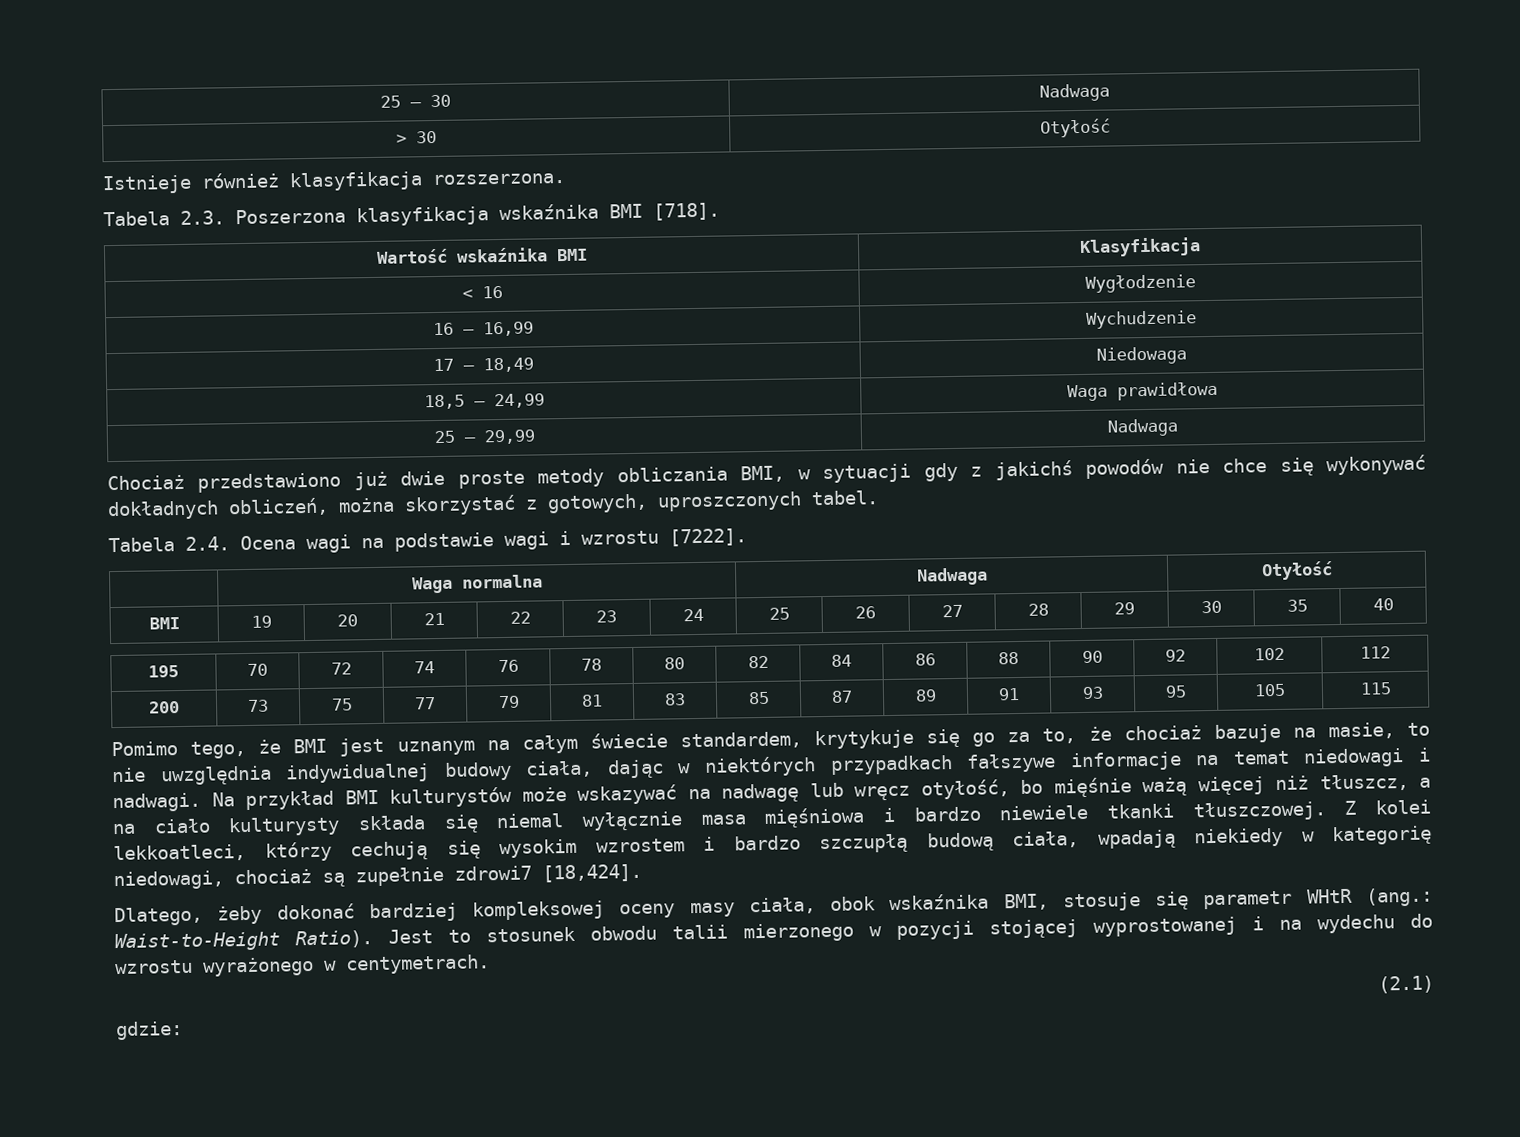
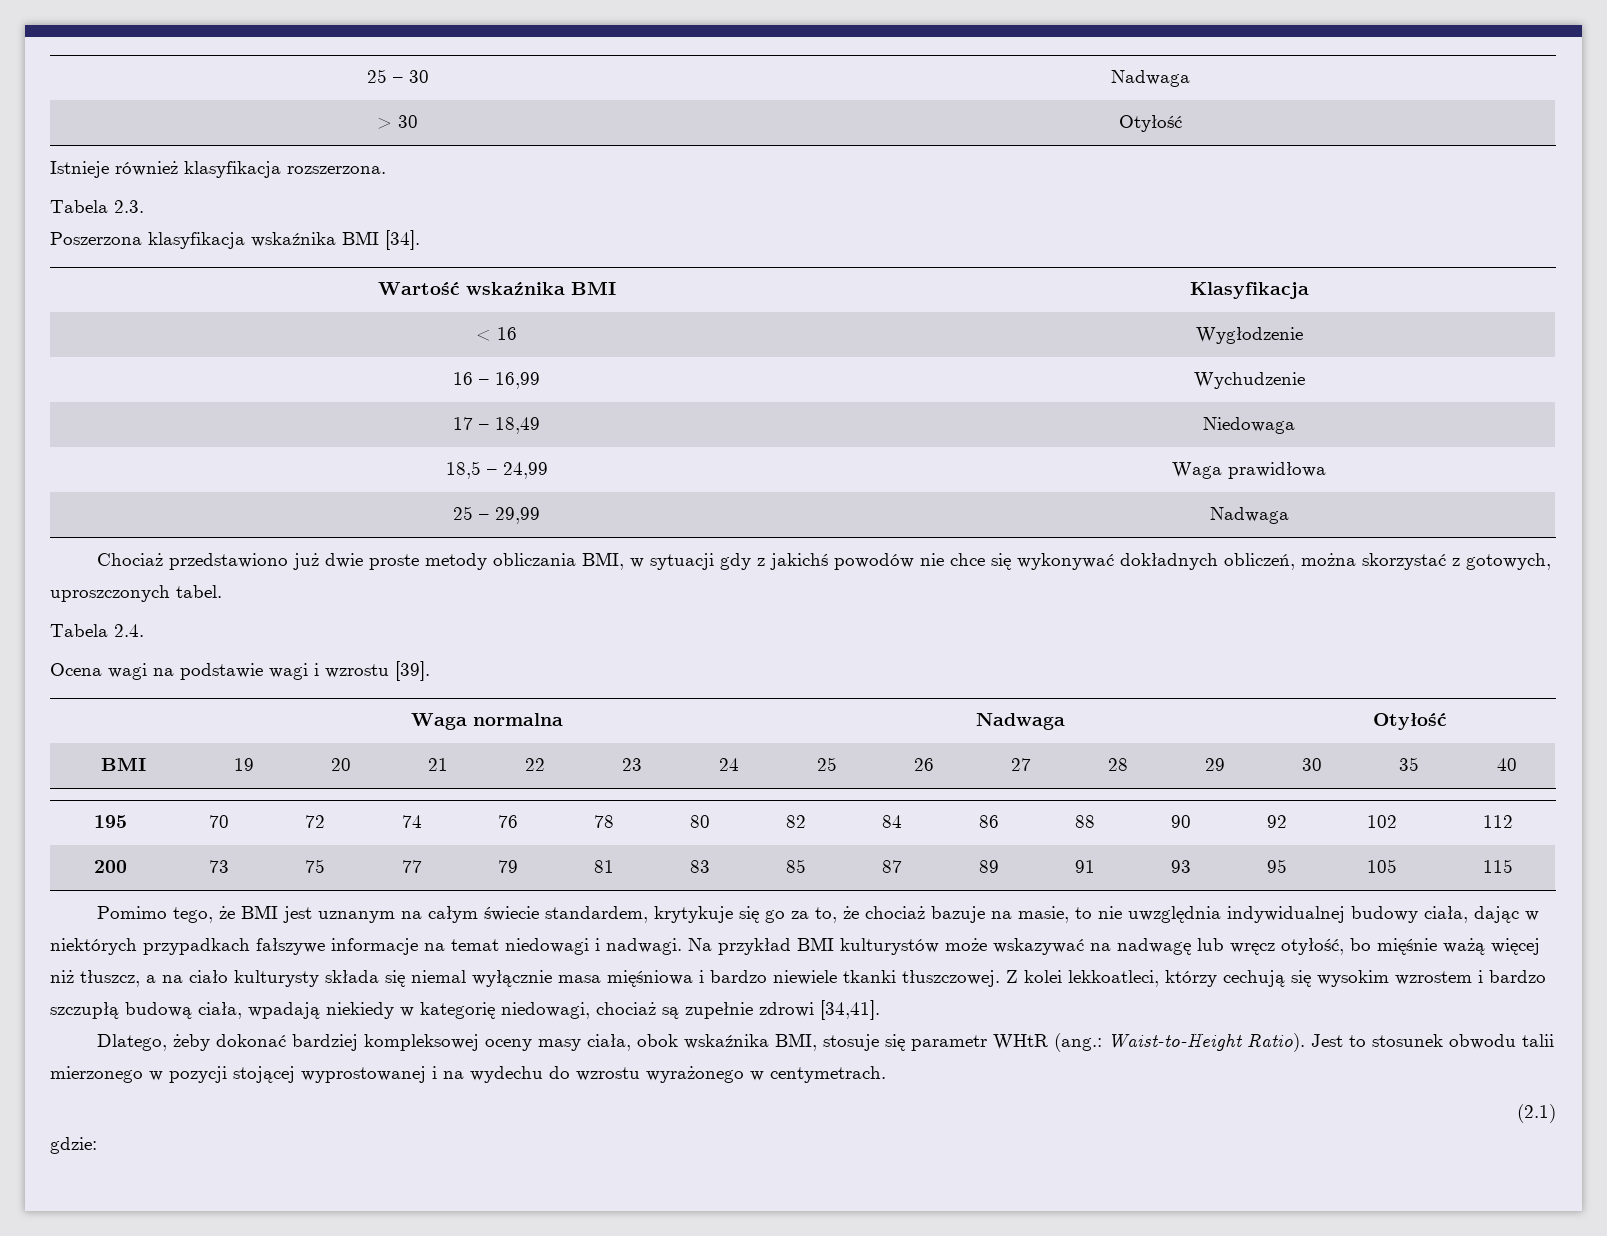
- Tabela 2.3. Poszerzona klasyfikacja wskaźnika BMI [718].
+ Tabela 2.3.
+ Poszerzona klasyfikacja wskaźnika BMI [34].
- Tabela 2.4. Ocena wagi na podstawie wagi i wzrostu [7222].
+ Tabela 2.4.
+ Ocena wagi na podstawie wagi i wzrostu [39].
- Z kolei lekkoatleci, którzy cechują się wysokim wzrostem i bardzo szczupłą budową ciała, wpadają niekiedy w kategorię niedowagi, chociaż są zupełnie zdrowi7 [18,424].
+ Z kolei lekkoatleci, którzy cechują się wysokim wzrostem i bardzo szczupłą budową ciała, wpadają niekiedy w kategorię niedowagi, chociaż są zupełnie zdrowi [34,41].

